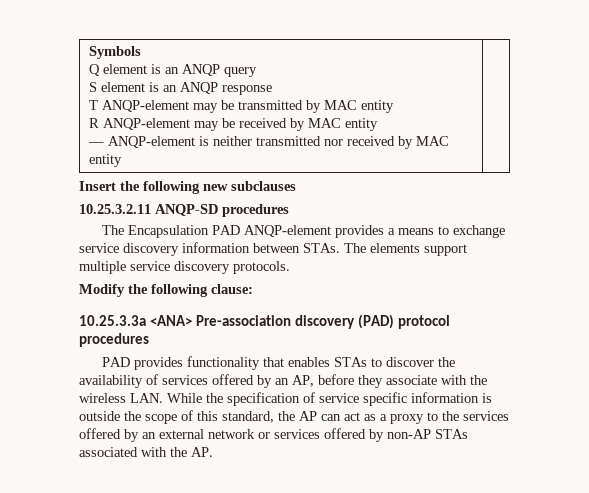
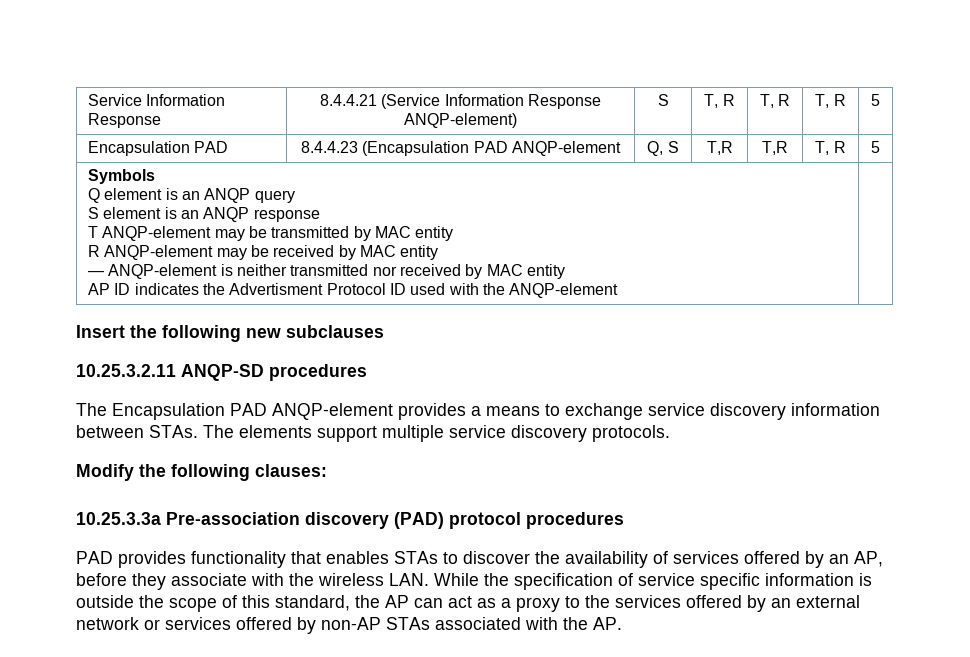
+ Service Information Response | 8.4.4.21 (Service Information Response ANQP-element) | S | T, R | T, R | T, R | 5
+ Encapsulation PAD | 8.4.4.23 (Encapsulation PAD ANQP-element | Q, S | T,R | T,R | T, R | 5
  Symbols
  Q element is an ANQP query
  S element is an ANQP response
  T ANQP-element may be transmitted by MAC entity
  R ANQP-element may be received by MAC entity
- — ANQP-element is neither transmitted nor received by MAC entity |
+ — ANQP-element is neither transmitted nor received by MAC entity
+ AP ID indicates the Advertisment Protocol ID used with the ANQP-element
- Modify the following clause:
+ Modify the following clauses:
- 10.25.3.3a <ANA> Pre-association discovery (PAD) protocol procedures
+ 10.25.3.3a Pre-association discovery (PAD) protocol procedures

